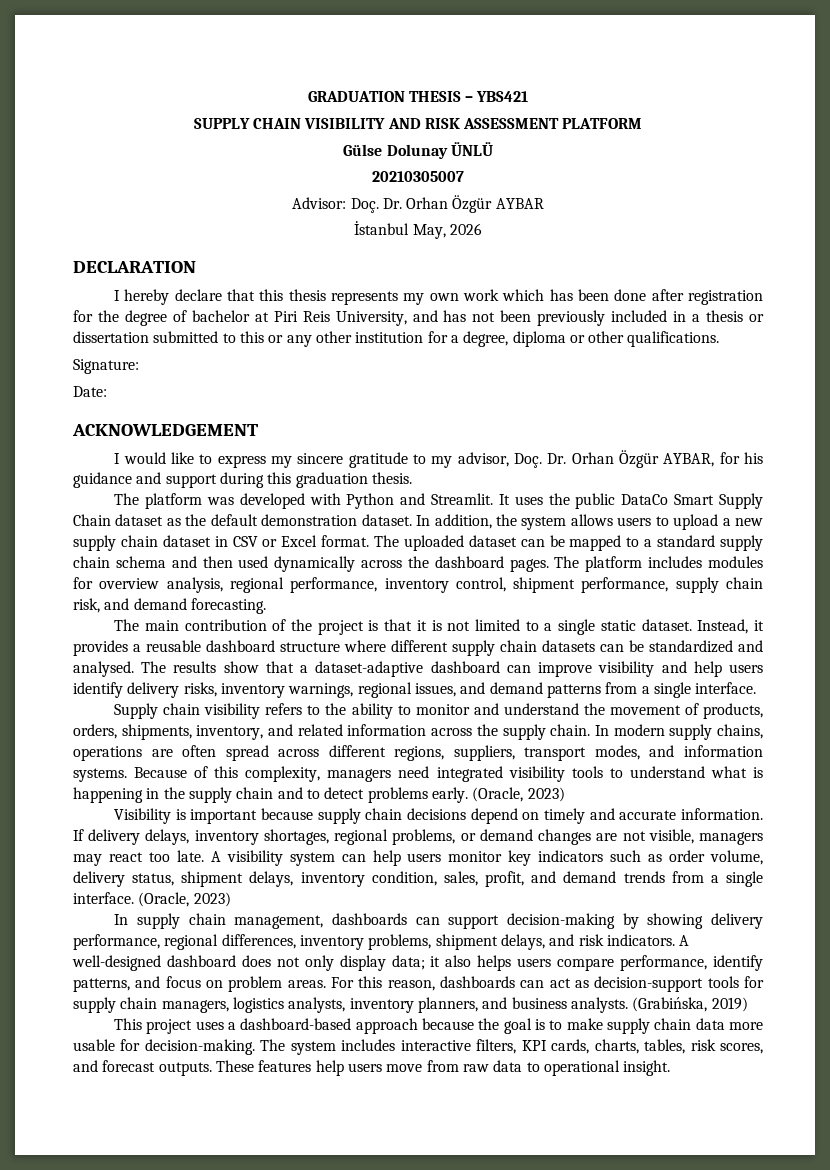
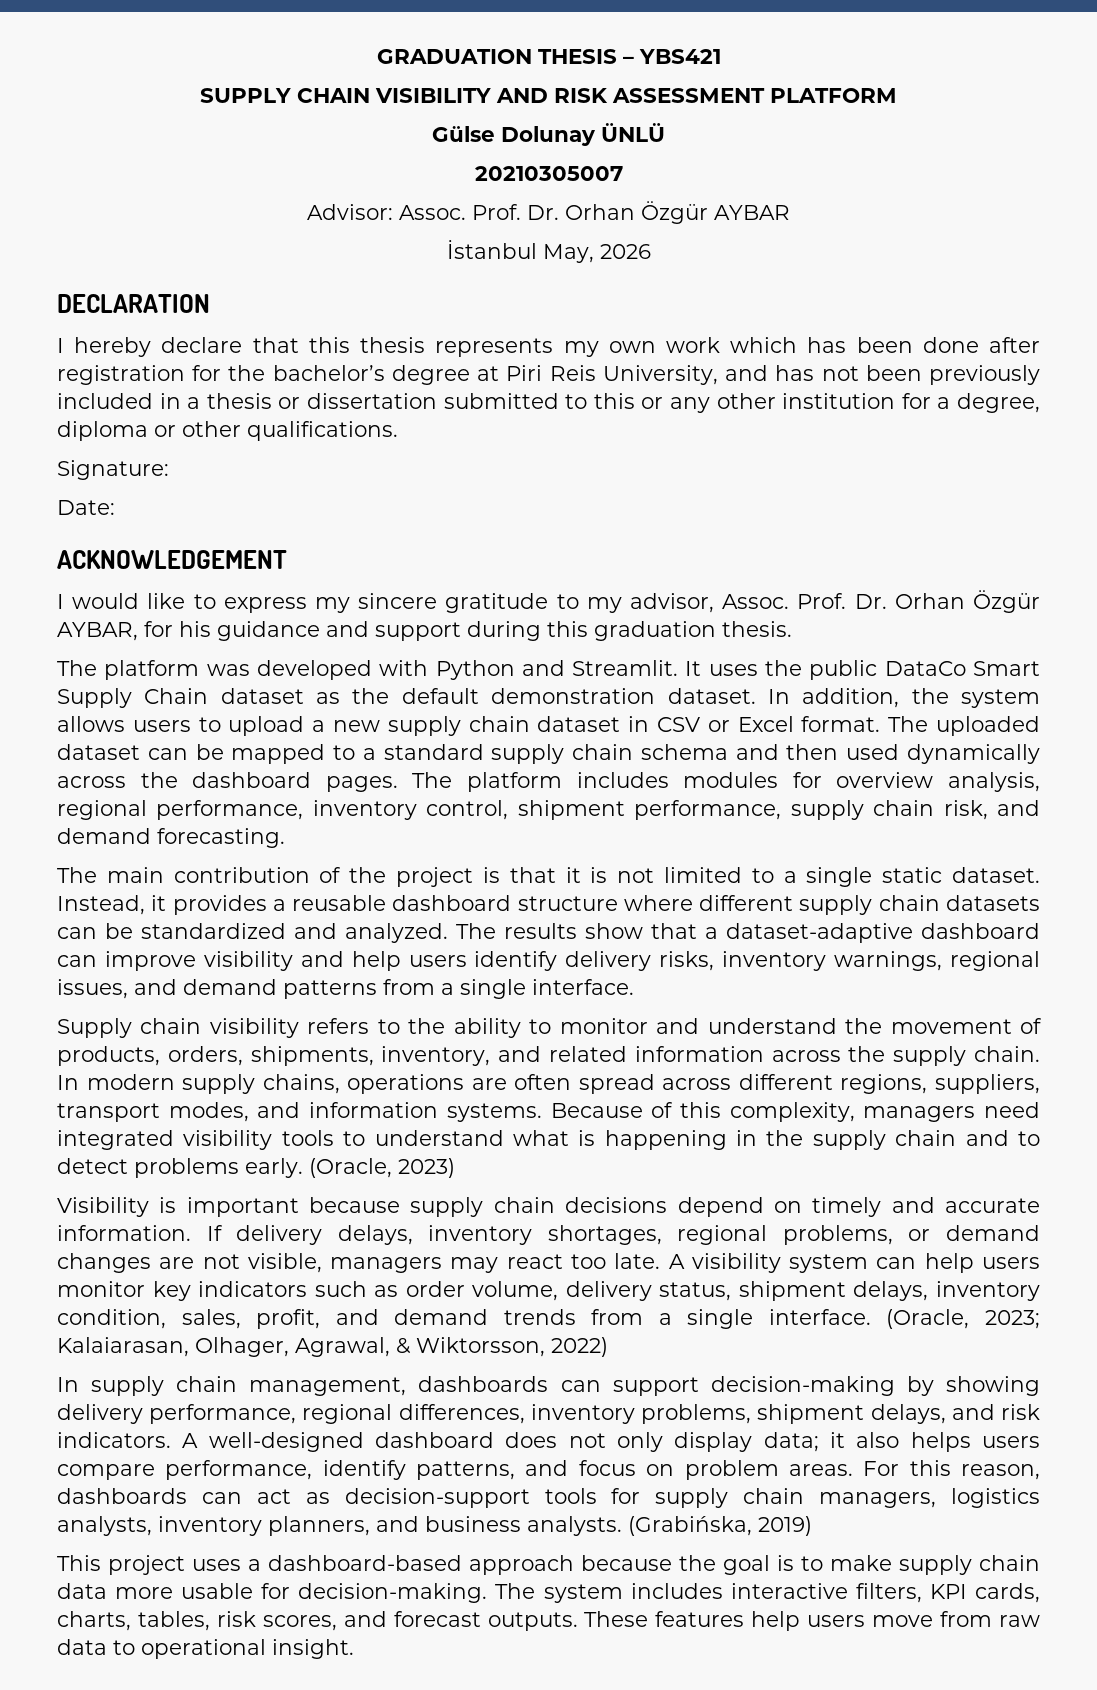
- Advisor: Doç. Dr. Orhan Özgür AYBAR
+ Advisor: Assoc. Prof. Dr. Orhan Özgür AYBAR
- I hereby declare that this thesis represents my own work which has been done after registration for the degree of bachelor at Piri Reis University, and has not been previously included in a thesis or dissertation submitted to this or any other institution for a degree, diploma or other qualifications.
+ I hereby declare that this thesis represents my own work which has been done after registration for the bachelor’s degree at Piri Reis University, and has not been previously included in a thesis or dissertation submitted to this or any other institution for a degree, diploma or other qualifications.
- I would like to express my sincere gratitude to my advisor, Doç. Dr. Orhan Özgür AYBAR, for his guidance and support during this graduation thesis.
+ I would like to express my sincere gratitude to my advisor, Assoc. Prof. Dr. Orhan Özgür AYBAR, for his guidance and support during this graduation thesis.
- Instead, it provides a reusable dashboard structure where different supply chain datasets can be standardized and analysed.
+ Instead, it provides a reusable dashboard structure where different supply chain datasets can be standardized and analyzed.
- A visibility system can help users monitor key indicators such as order volume, delivery status, shipment delays, inventory condition, sales, profit, and demand trends from a single interface. (Oracle, 2023)
+ A visibility system can help users monitor key indicators such as order volume, delivery status, shipment delays, inventory condition, sales, profit, and demand trends from a single interface. (Oracle, 2023; Kalaiarasan, Olhager, Agrawal, & Wiktorsson, 2022)

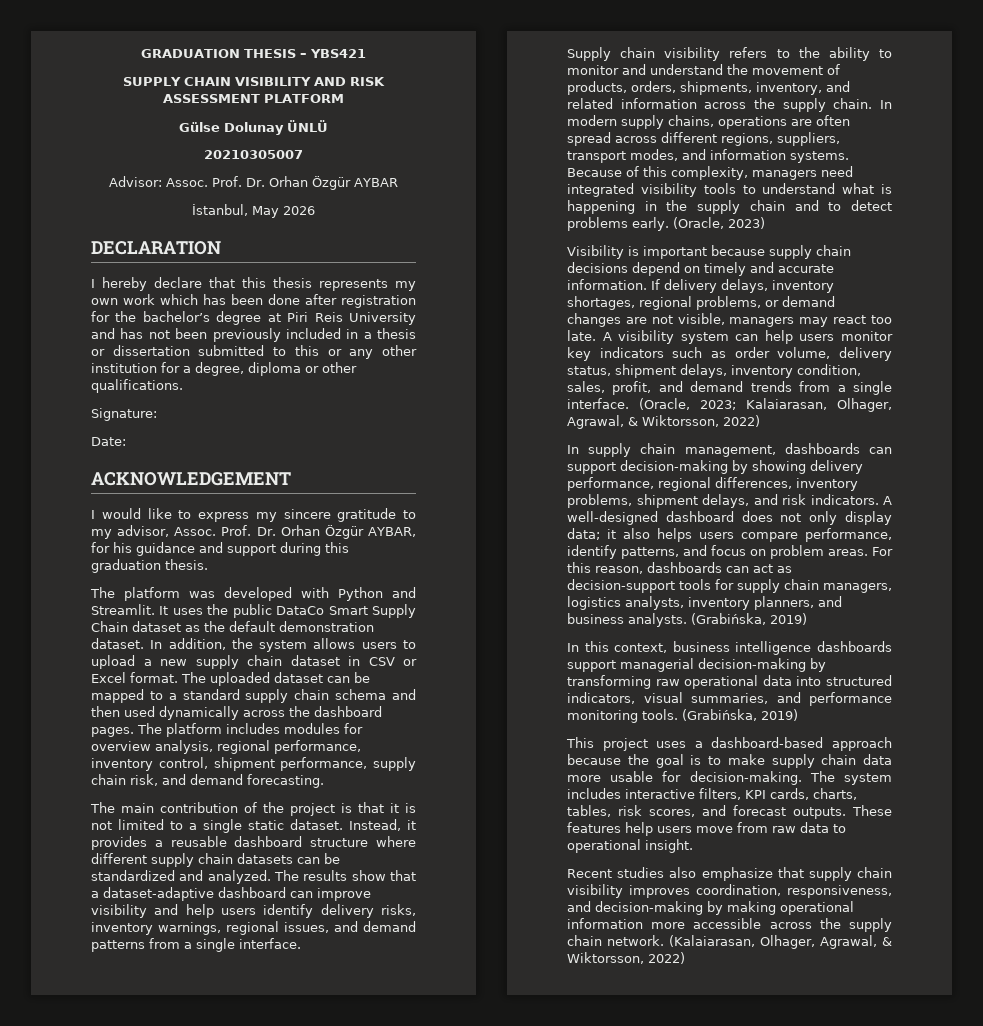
- İstanbul May, 2026
+ İstanbul, May 2026
- I hereby declare that this thesis represents my own work which has been done after registration for the bachelor’s degree at Piri Reis University, and has not been previously included in a thesis or dissertation submitted to this or any other institution for a degree, diploma or other qualifications.
+ I hereby declare that this thesis represents my own work which has been done after registration for the bachelor’s degree at Piri Reis University and has not been previously included in a thesis or dissertation submitted to this or any other institution for a degree, diploma or other qualifications.
+ In this context, business intelligence dashboards support managerial decision-making by transforming raw operational data into structured indicators, visual summaries, and performance monitoring tools. (Grabińska, 2019)
+ Recent studies also emphasize that supply chain visibility improves coordination, responsiveness, and decision-making by making operational information more accessible across the supply chain network. (Kalaiarasan, Olhager, Agrawal, & Wiktorsson, 2022)

